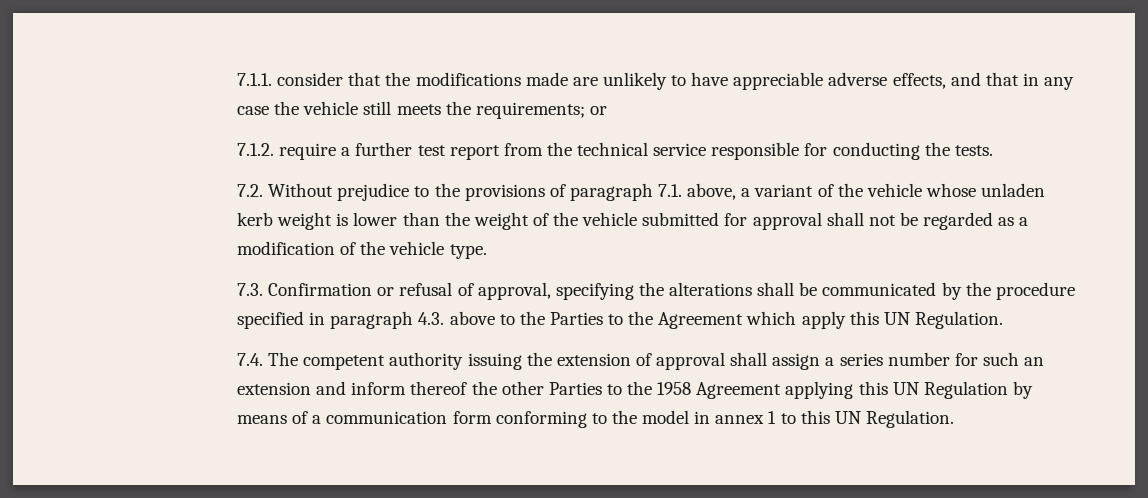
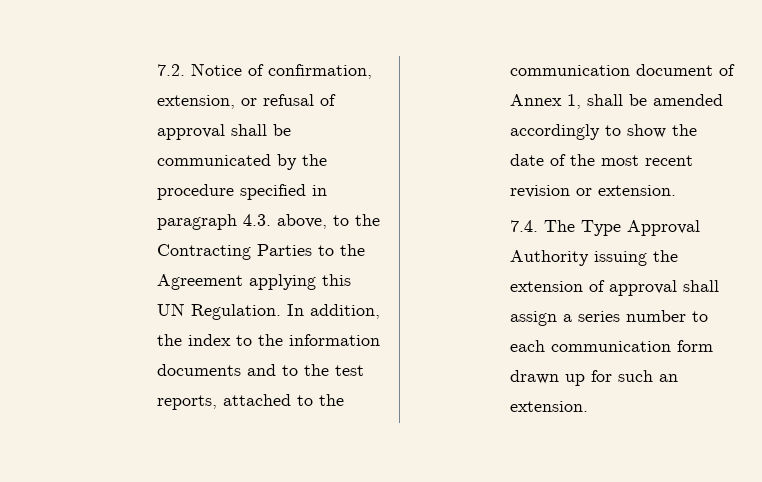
- 7.1.1. consider that the modifications made are unlikely to have appreciable adverse effects, and that in any case the vehicle still meets the requirements; or
- 7.1.2. require a further test report from the technical service responsible for conducting the tests.
- 7.2. Without prejudice to the provisions of paragraph 7.1. above, a variant of the vehicle whose unladen kerb weight is lower than the weight of the vehicle submitted for approval shall not be regarded as a modification of the vehicle type.
- 7.3. Confirmation or refusal of approval, specifying the alterations shall be communicated by the procedure specified in paragraph 4.3. above to the Parties to the Agreement which apply this UN Regulation.
+ 7.2. Notice of confirmation, extension, or refusal of approval shall be communicated by the procedure specified in paragraph 4.3. above, to the Contracting Parties to the Agreement applying this UN Regulation. In addition, the index to the information documents and to the test reports, attached to the communication document of Annex 1, shall be amended accordingly to show the date of the most recent revision or extension.
- 7.4. The competent authority issuing the extension of approval shall assign a series number for such an extension and inform thereof the other Parties to the 1958 Agreement applying this UN Regulation by means of a communication form conforming to the model in annex 1 to this UN Regulation.
+ 7.4. The Type Approval Authority issuing the extension of approval shall assign a series number to each communication form drawn up for such an extension.

